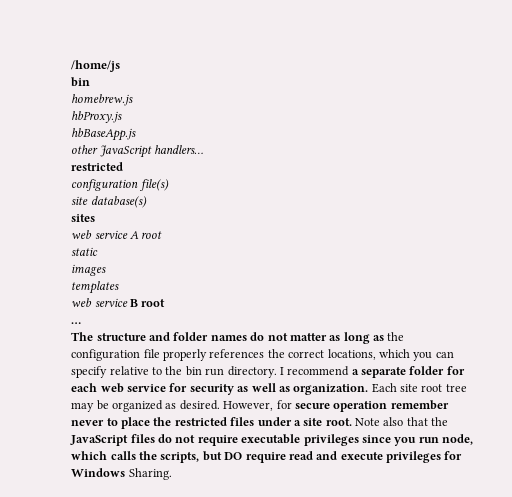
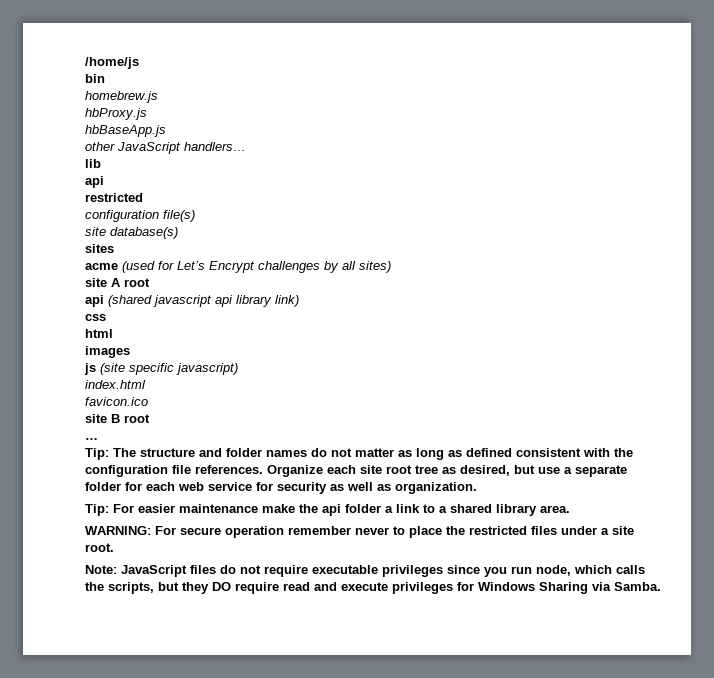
+ lib
+ api
- web service A root
- static
+ acme (used for Let’s Encrypt challenges by all sites)
+ site A root
+ api (shared javascript api library link)
+ css
+ html
  images
- templates
- web service B root
+ js (site specific javascript)
+ index.html
+ favicon.ico
+ site B root
  …
- The structure and folder names do not matter as long as the configuration file properly references the correct locations, which you can specify relative to the bin run directory. I recommend a separate folder for each web service for security as well as organization. Each site root tree may be organized as desired. However, for secure operation remember never to place the restricted files under a site root. Note also that the JavaScript files do not require executable privileges since you run node, which calls the scripts, but DO require read and execute privileges for Windows Sharing.
+ Tip: The structure and folder names do not matter as long as defined consistent with the configuration file references. Organize each site root tree as desired, but use a separate folder for each web service for security as well as organization.
+ Tip: For easier maintenance make the api folder a link to a shared library area.
+ WARNING: For secure operation remember never to place the restricted files under a site root.
+ Note: JavaScript files do not require executable privileges since you run node, which calls the scripts, but they DO require read and execute privileges for Windows Sharing via Samba.

